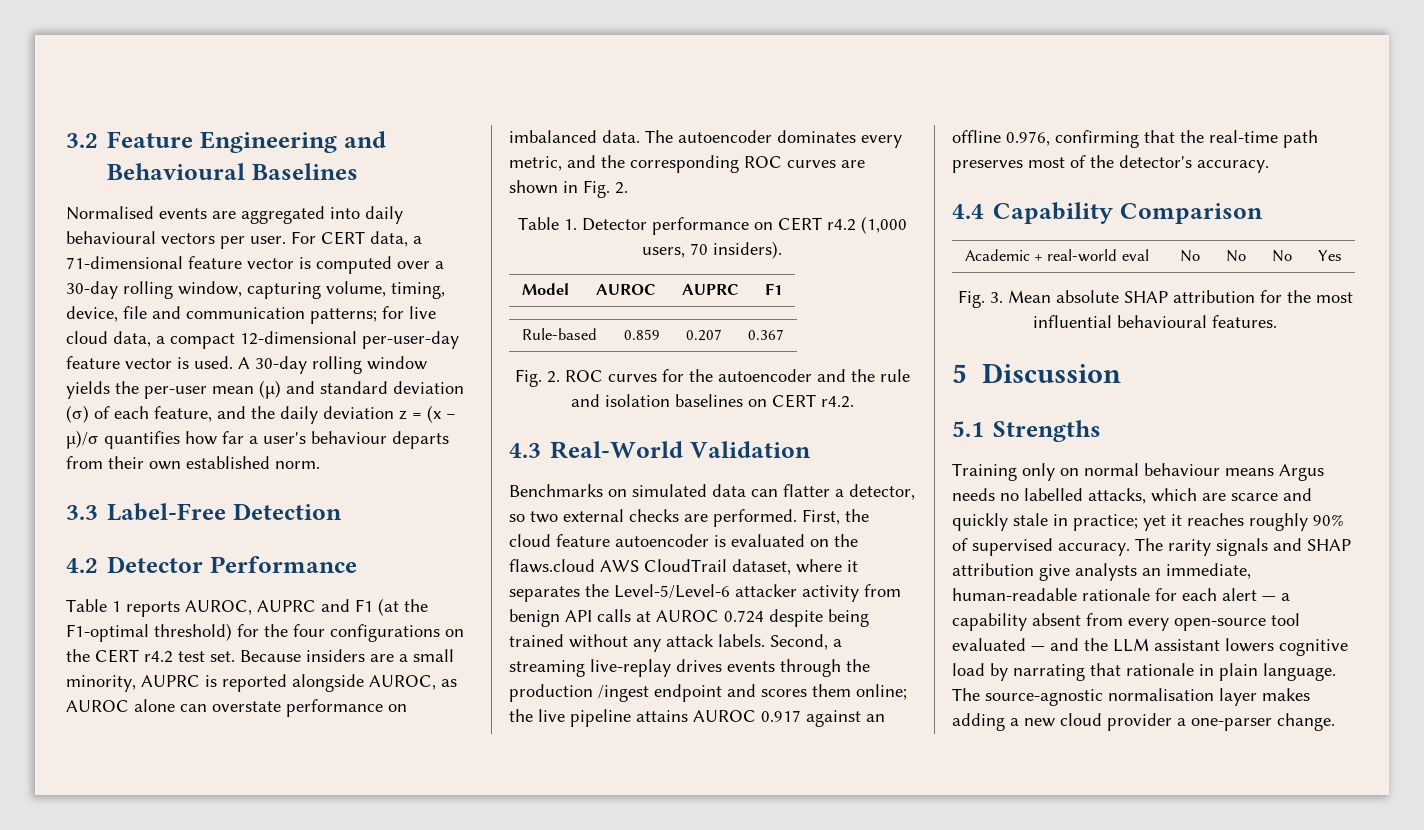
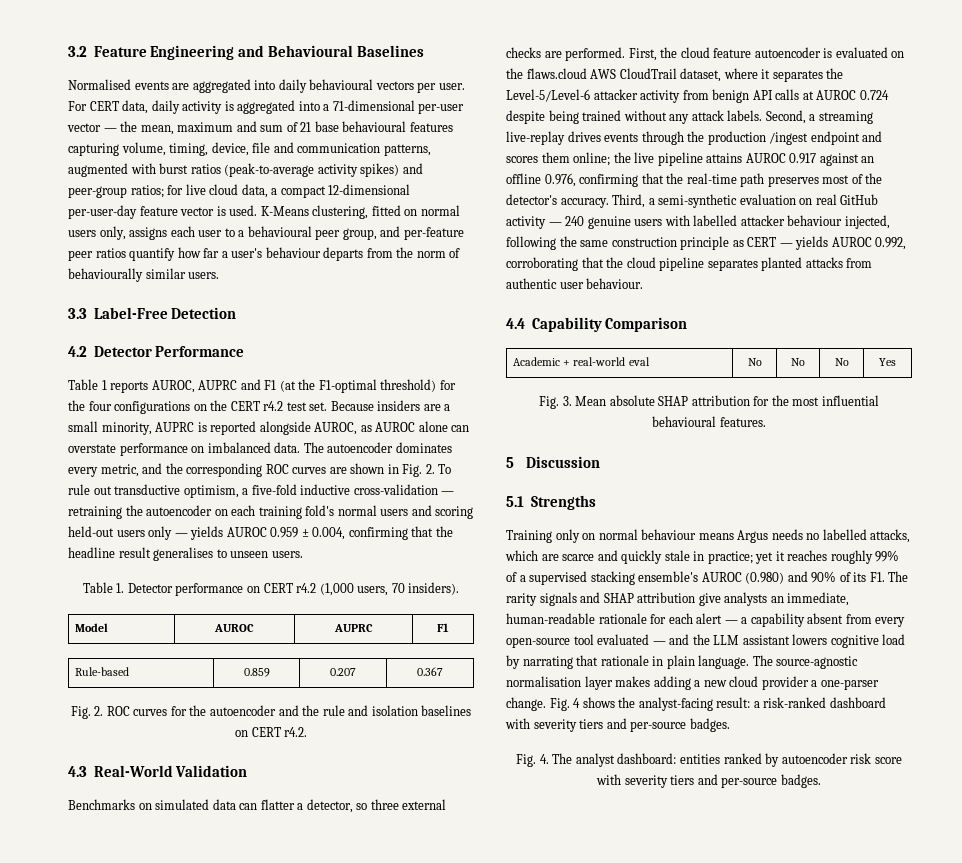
- For CERT data, a 71-dimensional feature vector is computed over a 30-day rolling window, capturing volume, timing, device, file and communication patterns; for live cloud data, a compact 12-dimensional per-user-day feature vector is used.
+ For CERT data, daily activity is aggregated into a 71-dimensional per-user vector — the mean, maximum and sum of 21 base behavioural features capturing volume, timing, device, file and communication patterns, augmented with burst ratios (peak-to-average activity spikes) and peer-group ratios; for live cloud data, a compact 12-dimensional per-user-day feature vector is used.
- A 30-day rolling window yields the per-user mean (μ) and standard deviation (σ) of each feature, and the daily deviation z = (x − μ)/σ quantifies how far a user's behaviour departs from their own established norm.
+ K-Means clustering, fitted on normal users only, assigns each user to a behavioural peer group, and per-feature peer ratios quantify how far a user's behaviour departs from the norm of behaviourally similar users.
- The autoencoder dominates every metric, and the corresponding ROC curves are shown in Fig. 2.
+ The autoencoder dominates every metric, and the corresponding ROC curves are shown in Fig. 2. To rule out transductive optimism, a five-fold inductive cross-validation — retraining the autoencoder on each training fold's normal users and scoring held-out users only — yields AUROC 0.959 ± 0.004, confirming that the headline result generalises to unseen users.
- Benchmarks on simulated data can flatter a detector, so two external checks are performed.
+ Benchmarks on simulated data can flatter a detector, so three external checks are performed.
+ Third, a semi-synthetic evaluation on real GitHub activity — 240 genuine users with labelled attacker behaviour injected, following the same construction principle as CERT — yields AUROC 0.992, corroborating that the cloud pipeline separates planted attacks from authentic user behaviour.
- yet it reaches roughly 90% of supervised accuracy. The rarity signals and SHAP attribution give analysts an immediate, human-readable rationale for each alert — a capability absent from every open-source tool evaluated — and the LLM assistant lowers cognitive load by narrating that rationale in plain language.
+ yet it reaches roughly 99% of a supervised stacking ensemble's AUROC (0.980) and 90% of its F1. The rarity signals and SHAP attribution give analysts an immediate, human-readable rationale for each alert — a capability absent from every open-source tool evaluated — and the LLM assistant lowers cognitive load by narrating that rationale in plain language.
+ Fig. 4 shows the analyst-facing result: a risk-ranked dashboard with severity tiers and per-source badges.
+ Fig. 4. The analyst dashboard: entities ranked by autoencoder risk score with severity tiers and per-source badges.

